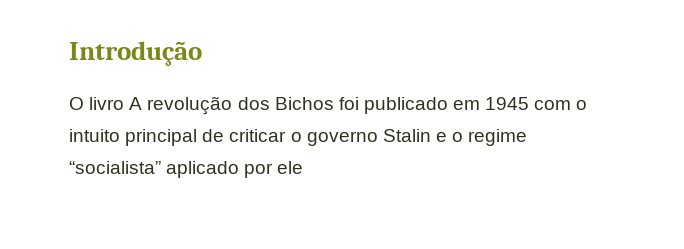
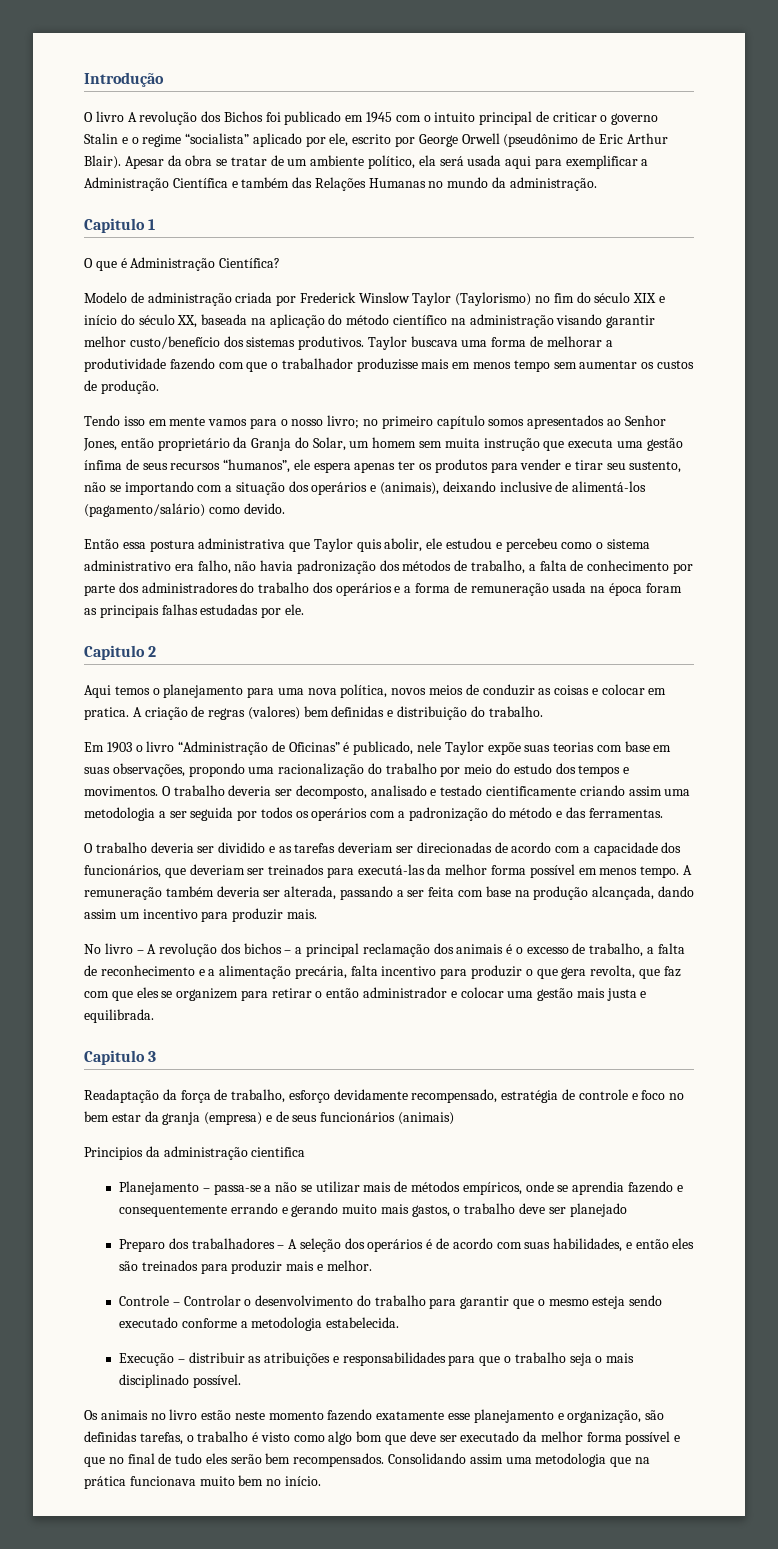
- O livro A revolução dos Bichos foi publicado em 1945 com o intuito principal de criticar o governo Stalin e o regime “socialista” aplicado por ele
+ O livro A revolução dos Bichos foi publicado em 1945 com o intuito principal de criticar o governo Stalin e o regime “socialista” aplicado por ele, escrito por George Orwell (pseudônimo de Eric Arthur Blair). Apesar da obra se tratar de um ambiente político, ela será usada aqui para exemplificar a Administração Científica e também das Relações Humanas no mundo da administração.
+ Capitulo 1
+ O que é Administração Científica?
+ Modelo de administração criada por Frederick Winslow Taylor (Taylorismo) no fim do século XIX e início do século XX, baseada na aplicação do método científico na administração visando garantir melhor custo/benefício dos sistemas produtivos. Taylor buscava uma forma de melhorar a produtividade fazendo com que o trabalhador produzisse mais em menos tempo sem aumentar os custos de produção.
+ Tendo isso em mente vamos para o nosso livro; no primeiro capítulo somos apresentados ao Senhor Jones, então proprietário da Granja do Solar, um homem sem muita instrução que executa uma gestão ínfima de seus recursos “humanos”, ele espera apenas ter os produtos para vender e tirar seu sustento, não se importando com a situação dos operários e (animais), deixando inclusive de alimentá-los (pagamento/salário) como devido.
+ Então essa postura administrativa que Taylor quis abolir, ele estudou e percebeu como o sistema administrativo era falho, não havia padronização dos métodos de trabalho, a falta de conhecimento por parte dos administradores do trabalho dos operários e a forma de remuneração usada na época foram as principais falhas estudadas por ele.
+ Capitulo 2
+ Aqui temos o planejamento para uma nova política, novos meios de conduzir as coisas e colocar em pratica. A criação de regras (valores) bem definidas e distribuição do trabalho.
+ Em 1903 o livro “Administração de Oficinas” é publicado, nele Taylor expõe suas teorias com base em suas observações, propondo uma racionalização do trabalho por meio do estudo dos tempos e movimentos. O trabalho deveria ser decomposto, analisado e testado cientificamente criando assim uma metodologia a ser seguida por todos os operários com a padronização do método e das ferramentas.
+ O trabalho deveria ser dividido e as tarefas deveriam ser direcionadas de acordo com a capacidade dos funcionários, que deveriam ser treinados para executá-las da melhor forma possível em menos tempo. A remuneração também deveria ser alterada, passando a ser feita com base na produção alcançada, dando assim um incentivo para produzir mais.
+ No livro – A revolução dos bichos – a principal reclamação dos animais é o excesso de trabalho, a falta de reconhecimento e a alimentação precária, falta incentivo para produzir o que gera revolta, que faz com que eles se organizem para retirar o então administrador e colocar uma gestão mais justa e equilibrada.
+ Capitulo 3
+ Readaptação da força de trabalho, esforço devidamente recompensado, estratégia de controle e foco no bem estar da granja (empresa) e de seus funcionários (animais)
+ Principios da administração cientifica
+ Planejamento – passa-se a não se utilizar mais de métodos empíricos, onde se aprendia fazendo e consequentemente errando e gerando muito mais gastos, o trabalho deve ser planejado
+ Preparo dos trabalhadores – A seleção dos operários é de acordo com suas habilidades, e então eles são treinados para produzir mais e melhor.
+ Controle – Controlar o desenvolvimento do trabalho para garantir que o mesmo esteja sendo executado conforme a metodologia estabelecida.
+ Execução – distribuir as atribuições e responsabilidades para que o trabalho seja o mais disciplinado possível.
+ Os animais no livro estão neste momento fazendo exatamente esse planejamento e organização, são definidas tarefas, o trabalho é visto como algo bom que deve ser executado da melhor forma possível e que no final de tudo eles serão bem recompensados. Consolidando assim uma metodologia que na prática funcionava muito bem no início.

